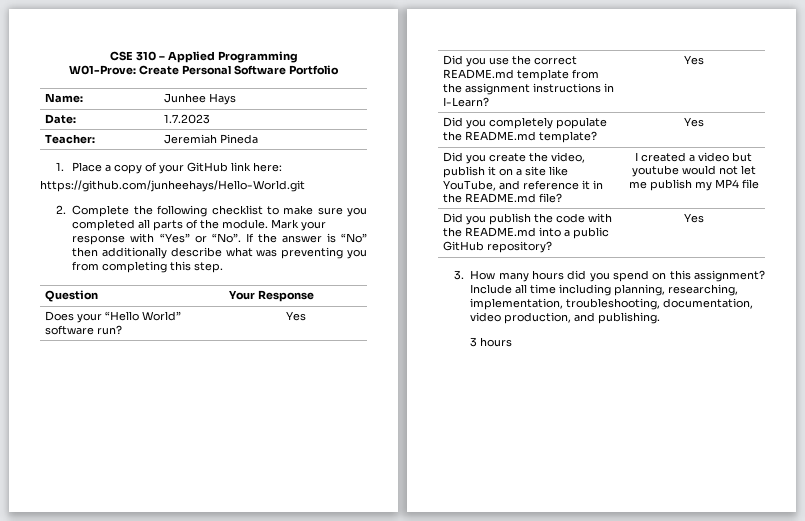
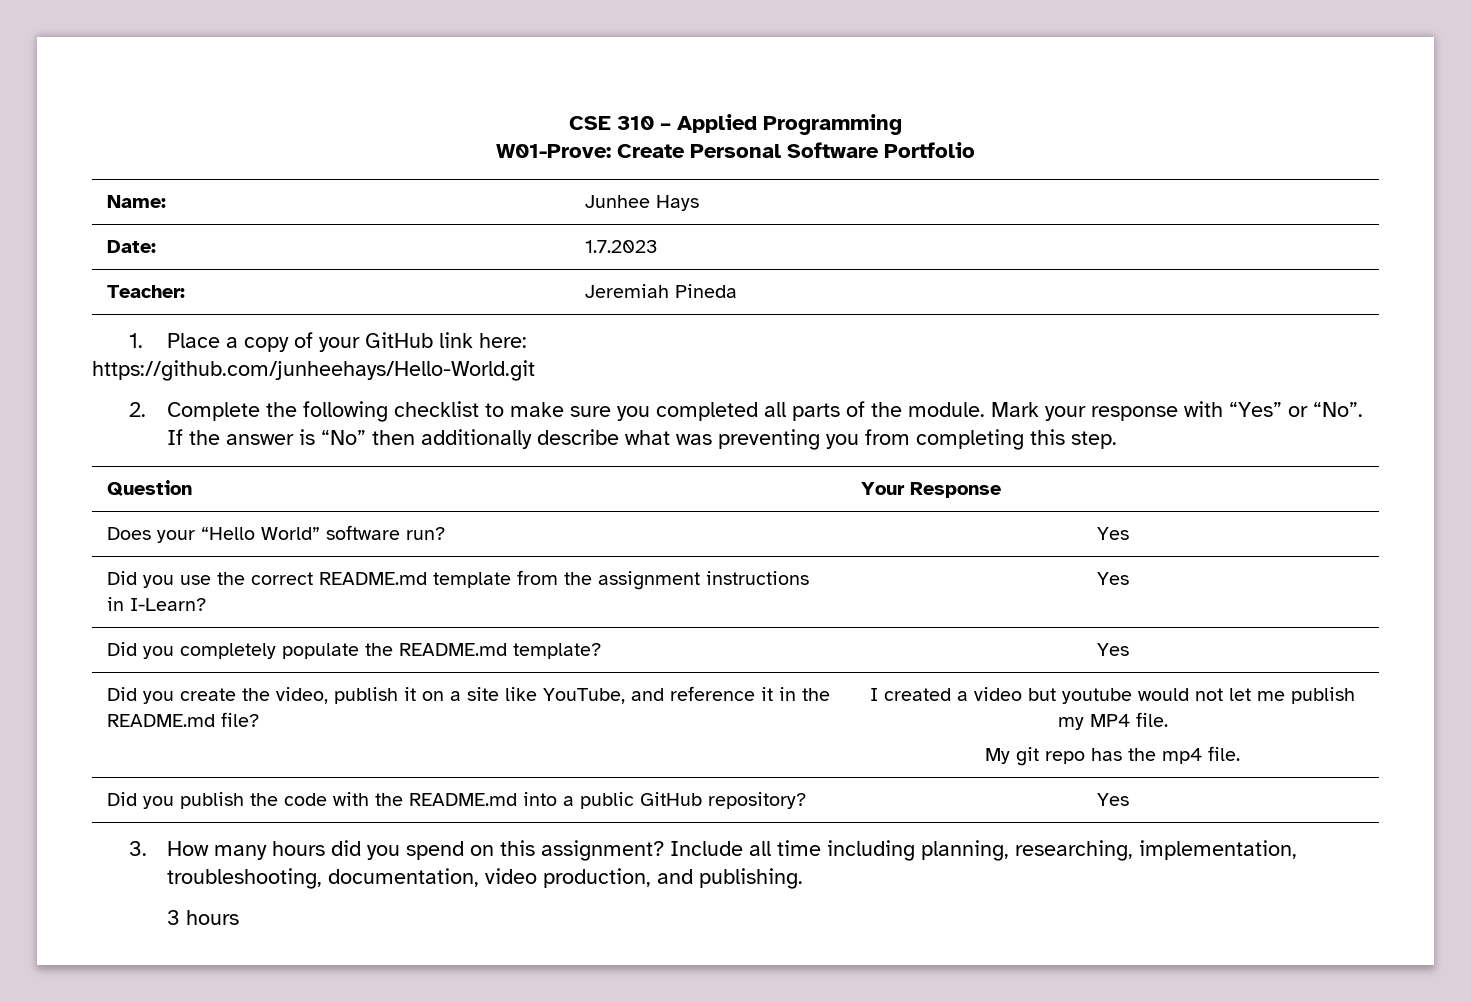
- Did you create the video, publish it on a site like YouTube, and reference it in the README.md file? | I created a video but youtube would not let me publish my MP4 file
+ Did you create the video, publish it on a site like YouTube, and reference it in the README.md file? | I created a video but youtube would not let me publish my MP4 file.
+ My git repo has the mp4 file.

